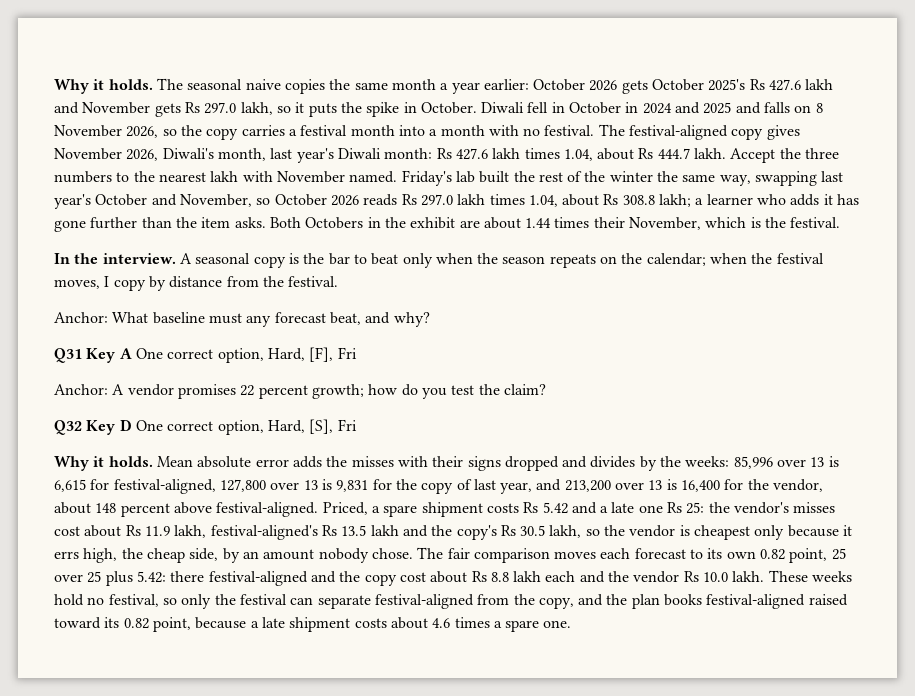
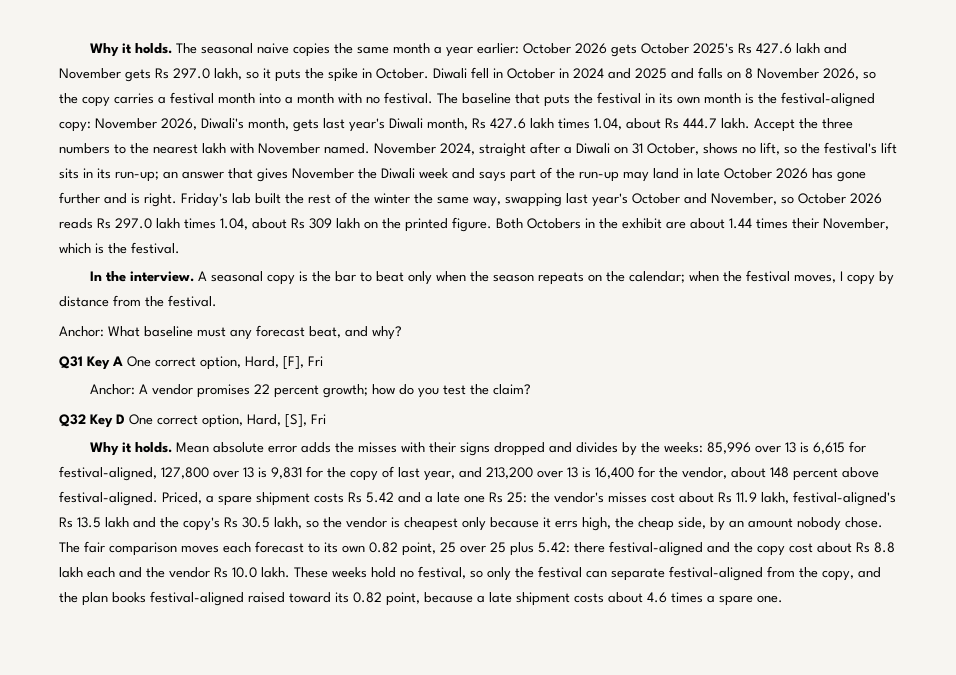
- The festival-aligned copy gives November 2026, Diwali's month, last year's Diwali month: Rs 427.6 lakh times 1.04, about Rs 444.7 lakh.
+ The baseline that puts the festival in its own month is the festival-aligned copy: November 2026, Diwali's month, gets last year's Diwali month, Rs 427.6 lakh times 1.04, about Rs 444.7 lakh.
+ November 2024, straight after a Diwali on 31 October, shows no lift, so the festival's lift sits in its run-up; an answer that gives November the Diwali week and says part of the run-up may land in late October 2026 has gone further and is right.
- Friday's lab built the rest of the winter the same way, swapping last year's October and November, so October 2026 reads Rs 297.0 lakh times 1.04, about Rs 308.8 lakh; a learner who adds it has gone further than the item asks.
+ Friday's lab built the rest of the winter the same way, swapping last year's October and November, so October 2026 reads Rs 297.0 lakh times 1.04, about Rs 309 lakh on the printed figure.

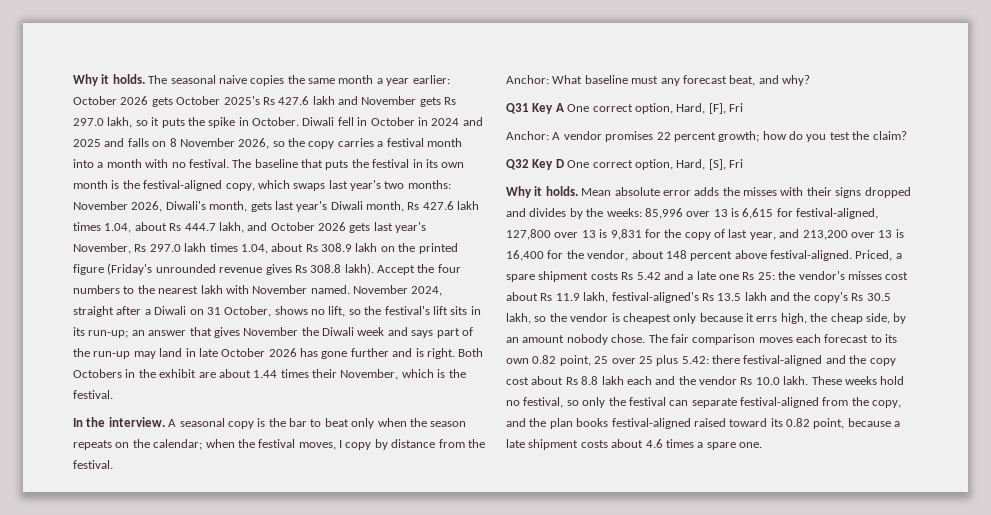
- The baseline that puts the festival in its own month is the festival-aligned copy: November 2026, Diwali's month, gets last year's Diwali month, Rs 427.6 lakh times 1.04, about Rs 444.7 lakh.
+ The baseline that puts the festival in its own month is the festival-aligned copy, which swaps last year's two months: November 2026, Diwali's month, gets last year's Diwali month, Rs 427.6 lakh times 1.04, about Rs 444.7 lakh, and October 2026 gets last year's November, Rs 297.0 lakh times 1.04, about Rs 308.9 lakh on the printed figure (Friday's unrounded revenue gives Rs 308.8 lakh).
- Accept the three numbers to the nearest lakh with November named.
+ Accept the four numbers to the nearest lakh with November named.
- Friday's lab built the rest of the winter the same way, swapping last year's October and November, so October 2026 reads Rs 297.0 lakh times 1.04, about Rs 309 lakh on the printed figure.

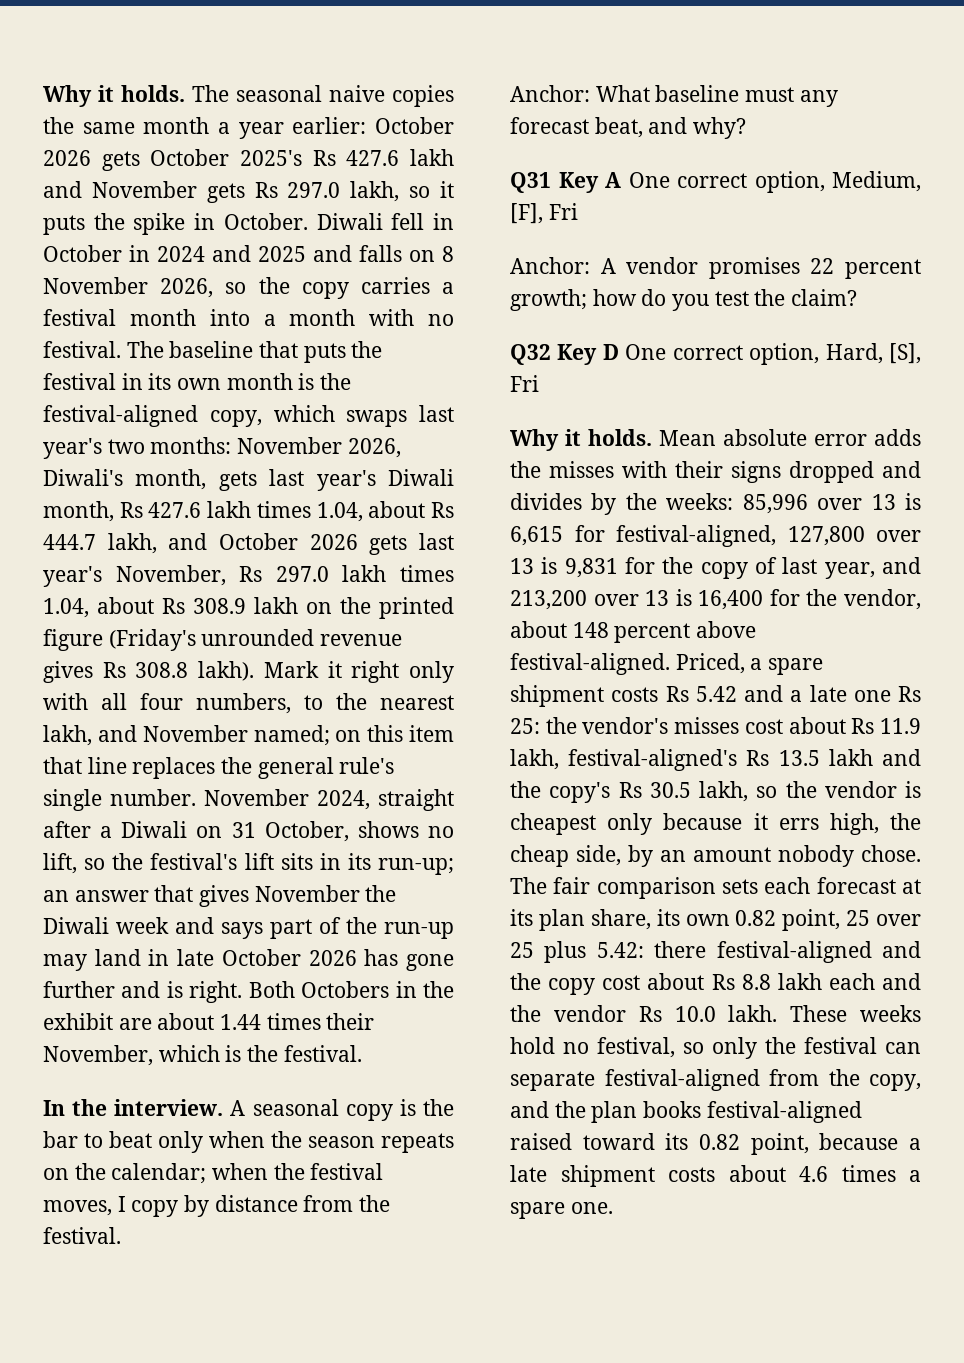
- Accept the four numbers to the nearest lakh with November named.
+ Mark it right only with all four numbers, to the nearest lakh, and November named; on this item that line replaces the general rule's single number.
- Q31 Key A One correct option, Hard, [F], Fri
+ Q31 Key A One correct option, Medium, [F], Fri
- The fair comparison moves each forecast to its own 0.82 point, 25 over 25 plus 5.42: there festival-aligned and the copy cost about Rs 8.8 lakh each and the vendor Rs 10.0 lakh.
+ The fair comparison sets each forecast at its plan share, its own 0.82 point, 25 over 25 plus 5.42: there festival-aligned and the copy cost about Rs 8.8 lakh each and the vendor Rs 10.0 lakh.

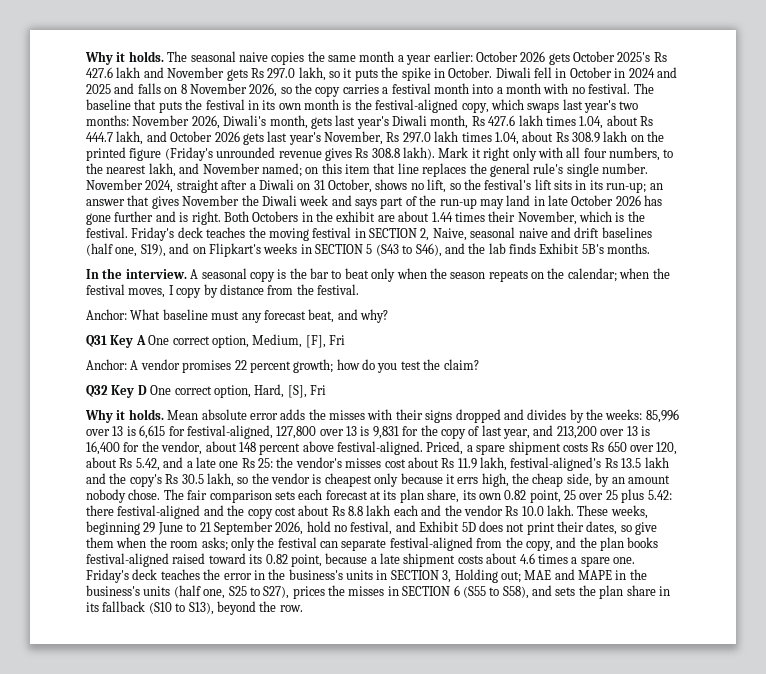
+ Friday's deck teaches the moving festival in SECTION 2, Naive, seasonal naive and drift baselines (half one, S19), and on Flipkart's weeks in SECTION 5 (S43 to S46), and the lab finds Exhibit 5B's months.
- Priced, a spare shipment costs Rs 5.42 and a late one Rs 25: the vendor's misses cost about Rs 11.9 lakh, festival-aligned's Rs 13.5 lakh and the copy's Rs 30.5 lakh, so the vendor is cheapest only because it errs high, the cheap side, by an amount nobody chose.
+ Priced, a spare shipment costs Rs 650 over 120, about Rs 5.42, and a late one Rs 25: the vendor's misses cost about Rs 11.9 lakh, festival-aligned's Rs 13.5 lakh and the copy's Rs 30.5 lakh, so the vendor is cheapest only because it errs high, the cheap side, by an amount nobody chose.
- These weeks hold no festival, so only the festival can separate festival-aligned from the copy, and the plan books festival-aligned raised toward its 0.82 point, because a late shipment costs about 4.6 times a spare one.
+ These weeks, beginning 29 June to 21 September 2026, hold no festival, and Exhibit 5D does not print their dates, so give them when the room asks; only the festival can separate festival-aligned from the copy, and the plan books festival-aligned raised toward its 0.82 point, because a late shipment costs about 4.6 times a spare one.
+ Friday's deck teaches the error in the business's units in SECTION 3, Holding out; MAE and MAPE in the business's units (half one, S25 to S27), prices the misses in SECTION 6 (S55 to S58), and sets the plan share in its fallback (S10 to S13), beyond the row.

